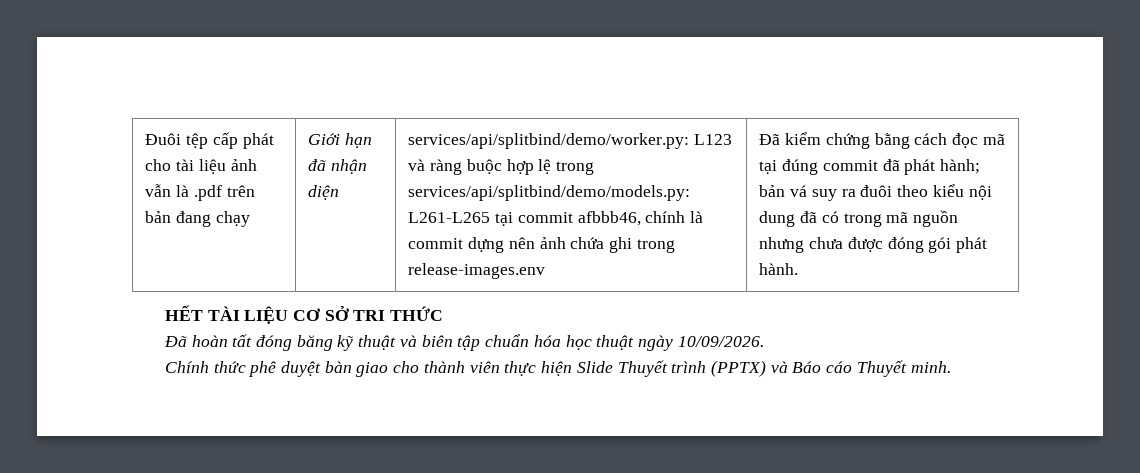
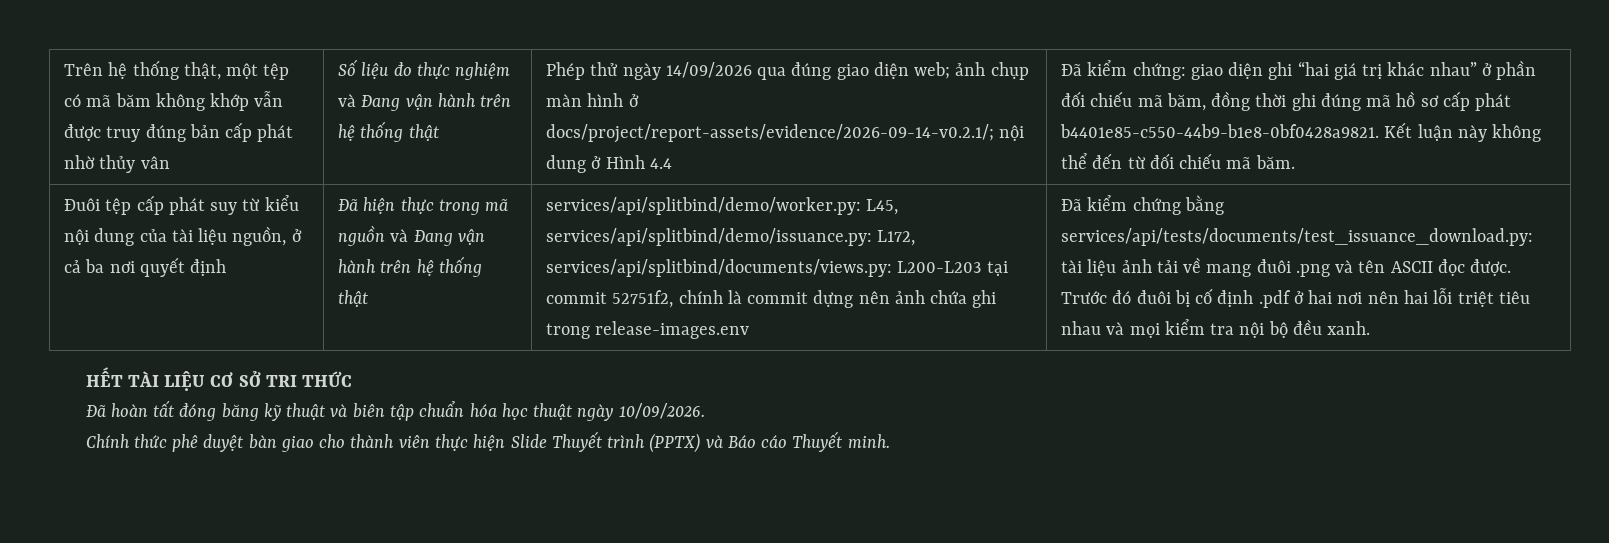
- Đuôi tệp cấp phát cho tài liệu ảnh vẫn là .pdf trên bản đang chạy | Giới hạn đã nhận diện | services/api/splitbind/demo/worker.py: L123 và ràng buộc hợp lệ trong services/api/splitbind/demo/models.py: L261-L265 tại commit afbbb46, chính là commit dựng nên ảnh chứa ghi trong release-images.env
+ Trên hệ thống thật, một tệp có mã băm không khớp vẫn được truy đúng bản cấp phát nhờ thủy vân | Số liệu đo thực nghiệm và Đang vận hành trên hệ thống thật | Phép thử ngày 14/09/2026 qua đúng giao diện web; ảnh chụp màn hình ở docs/project/report-assets/evidence/2026-09-14-v0.2.1/; nội dung ở Hình 4.4 | Đã kiểm chứng: giao diện ghi “hai giá trị khác nhau” ở phần đối chiếu mã băm, đồng thời ghi đúng mã hồ sơ cấp phát b4401e85-c550-44b9-b1e8-0bf0428a9821. Kết luận này không thể đến từ đối chiếu mã băm.
+ Đuôi tệp cấp phát suy từ kiểu nội dung của tài liệu nguồn, ở cả ba nơi quyết định | Đã hiện thực trong mã nguồn và Đang vận hành trên hệ thống thật | services/api/splitbind/demo/worker.py: L45, services/api/splitbind/demo/issuance.py: L172, services/api/splitbind/documents/views.py: L200-L203 tại commit 52751f2, chính là commit dựng nên ảnh chứa ghi trong release-images.env
- Đã kiểm chứng bằng cách đọc mã tại đúng commit đã phát hành; bản vá suy ra đuôi theo kiểu nội dung đã có trong mã nguồn nhưng chưa được đóng gói phát hành.
+ Đã kiểm chứng bằng services/api/tests/documents/test_issuance_download.py: tài liệu ảnh tải về mang đuôi .png và tên ASCII đọc được. Trước đó đuôi bị cố định .pdf ở hai nơi nên hai lỗi triệt tiêu nhau và mọi kiểm tra nội bộ đều xanh.

